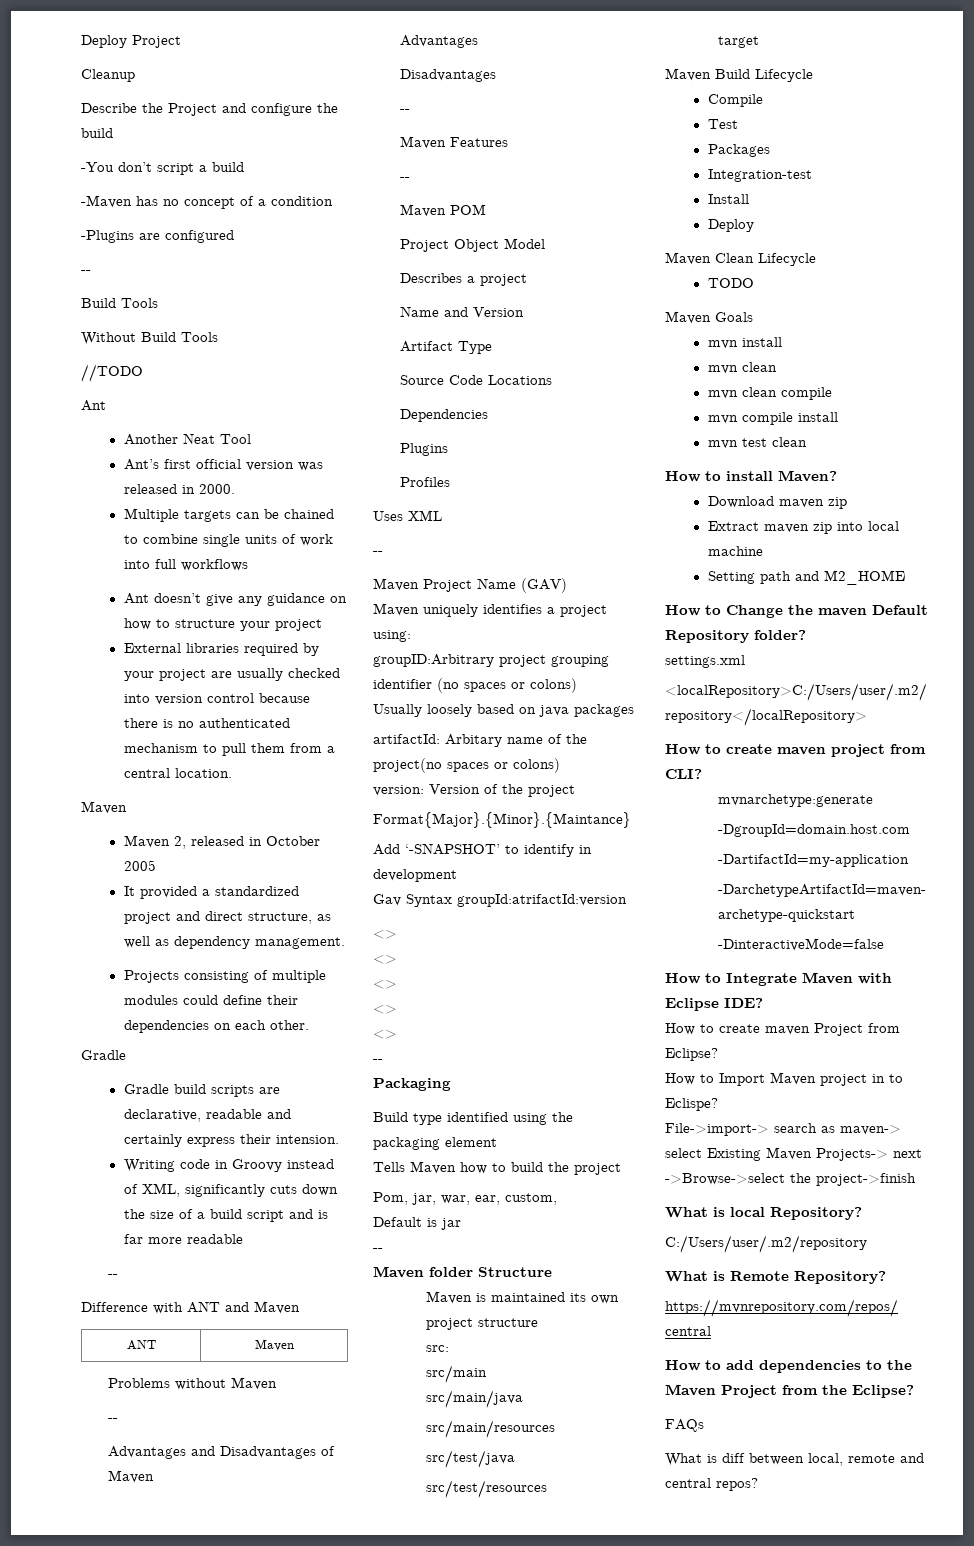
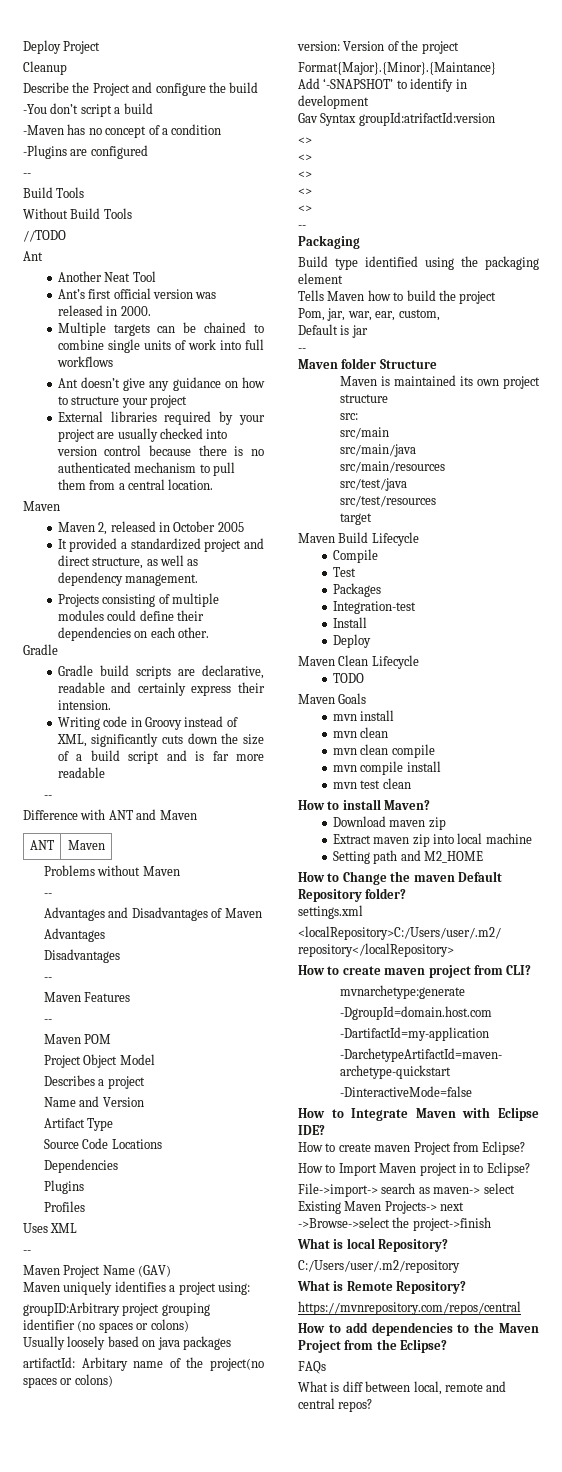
- How to Import Maven project in to Eclispe?
+ How to Import Maven project in to Eclipse?

